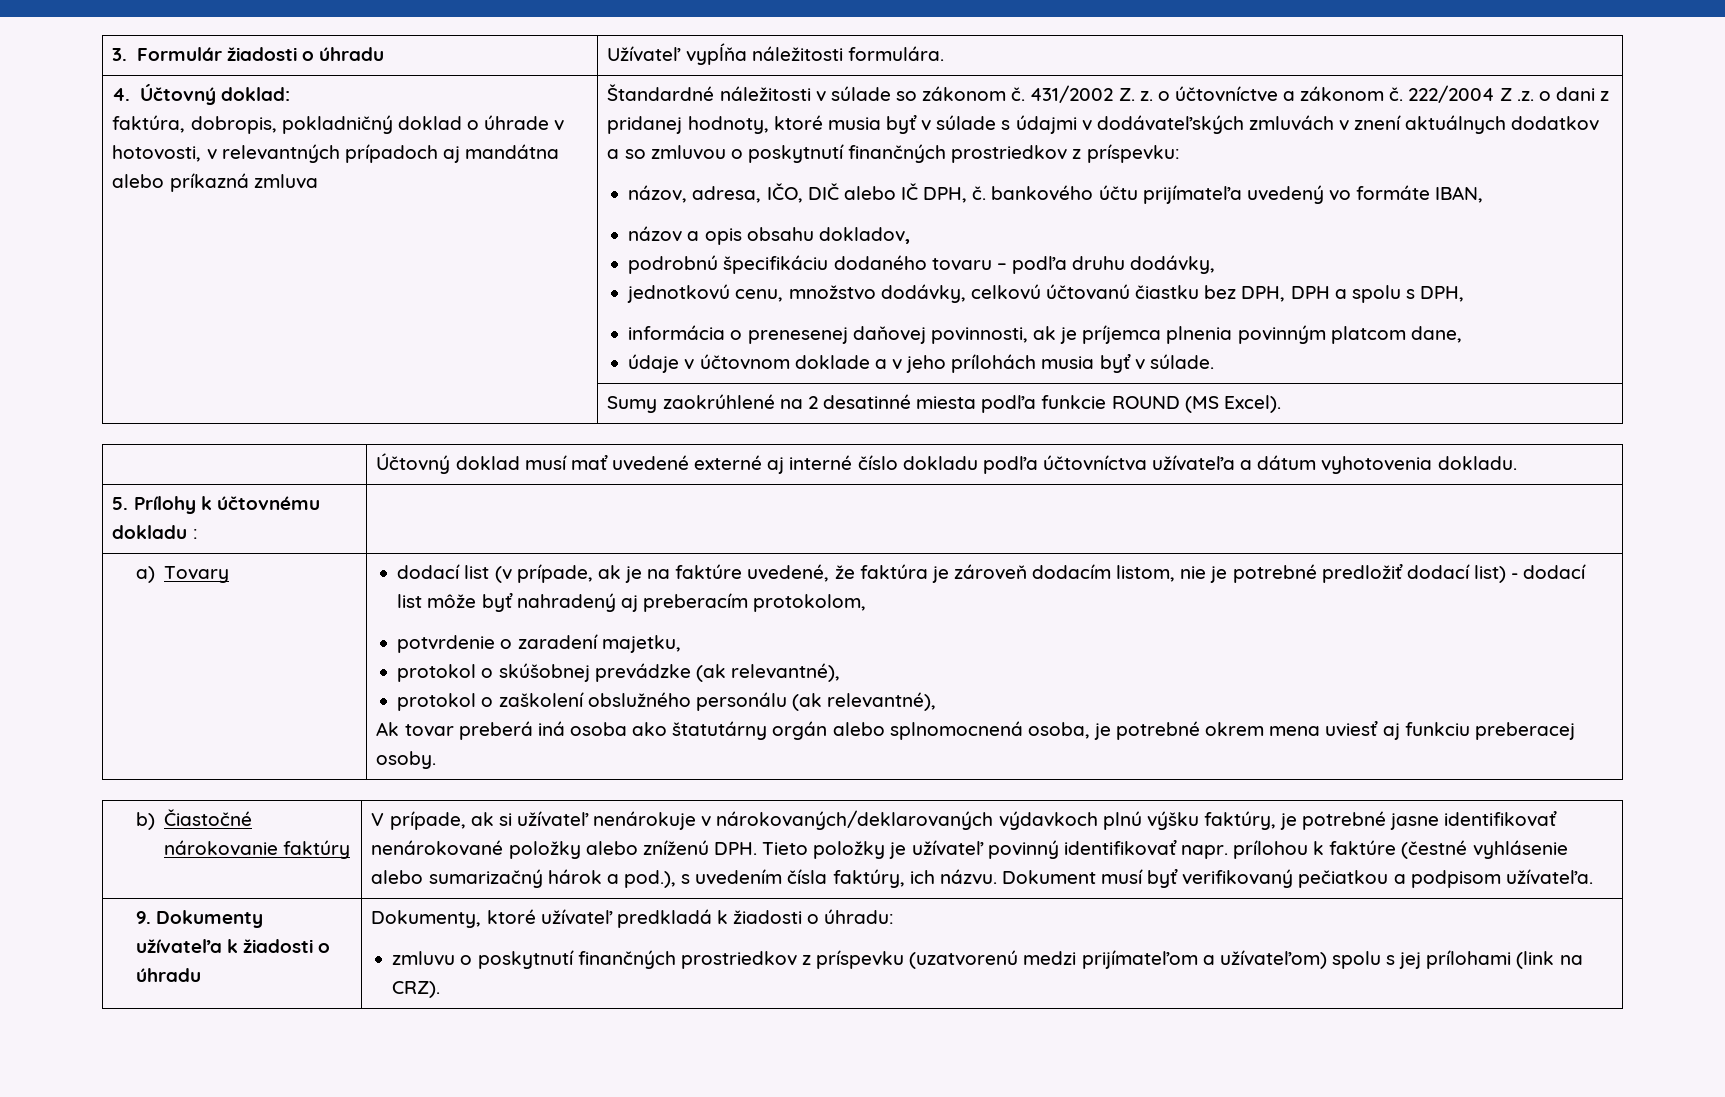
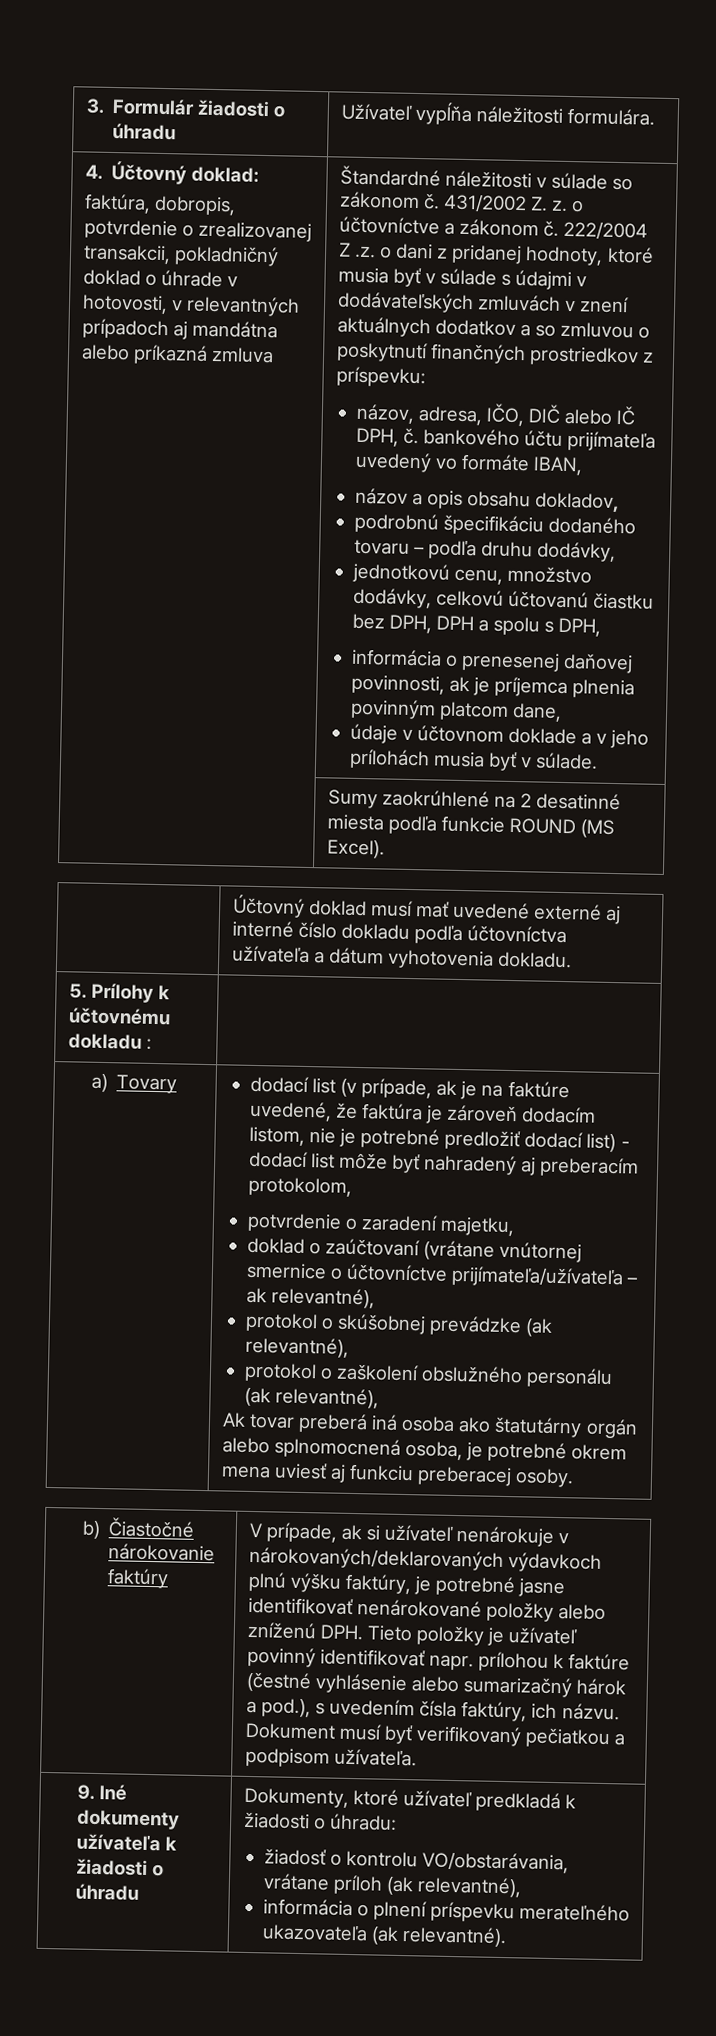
- faktúra, dobropis, pokladničný doklad o úhrade v hotovosti, v relevantných prípadoch aj mandátna alebo príkazná zmluva
+ faktúra, dobropis, potvrdenie o zrealizovanej transakcii, pokladničný doklad o úhrade v hotovosti, v relevantných prípadoch aj mandátna alebo príkazná zmluva
+ doklad o zaúčtovaní (vrátane vnútornej smernice o účtovníctve prijímateľa/užívateľa – ak relevantné),
- 9. Dokumenty užívateľa k žiadosti o úhradu | Dokumenty, ktoré užívateľ predkladá k žiadosti o úhradu:
- zmluvu o poskytnutí finančných prostriedkov z príspevku (uzatvorenú medzi prijímateľom a užívateľom) spolu s jej prílohami (link na CRZ).
+ 9. Iné dokumenty užívateľa k žiadosti o úhradu | Dokumenty, ktoré užívateľ predkladá k žiadosti o úhradu:
+ žiadosť o kontrolu VO/obstarávania, vrátane príloh (ak relevantné),
+ informácia o plnení príspevku merateľného ukazovateľa (ak relevantné).

